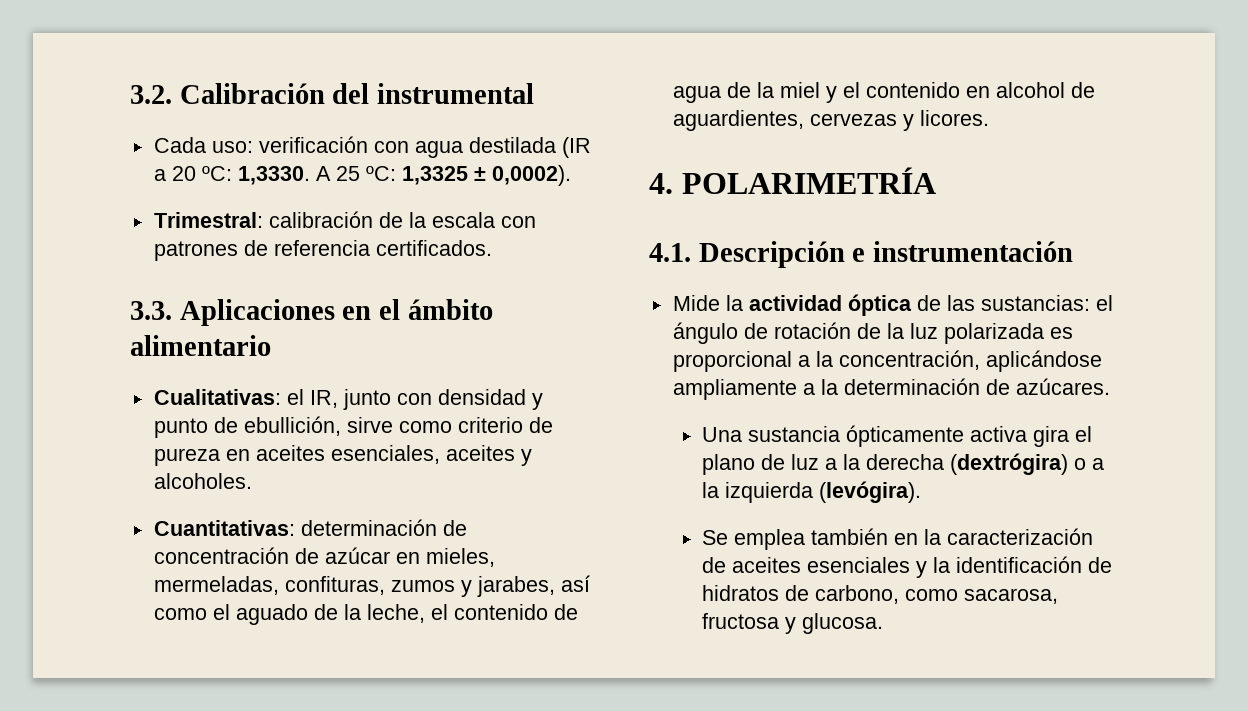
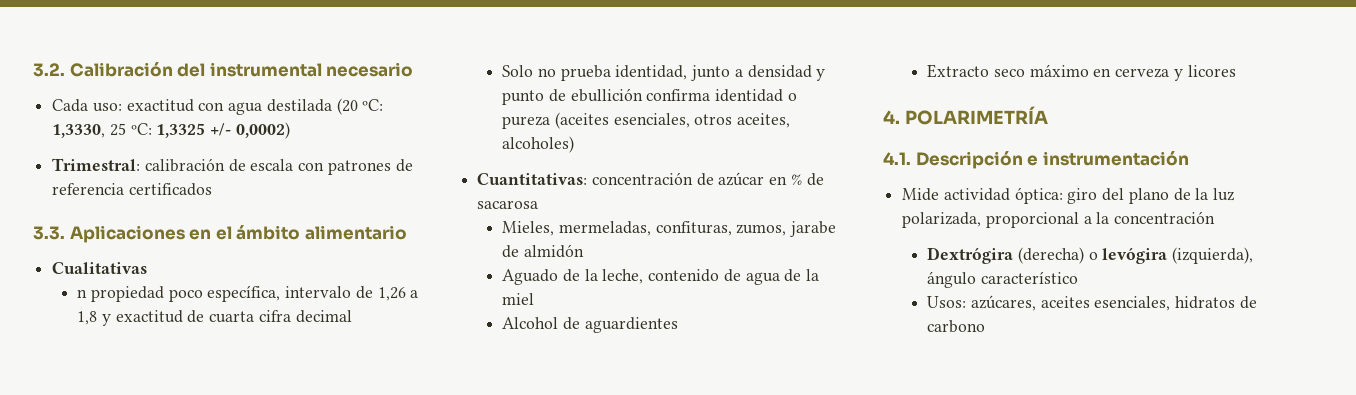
- 3.2. Calibración del instrumental
+ 3.2. Calibración del instrumental necesario
- Cada uso: verificación con agua destilada (IR a 20 ºC: 1,3330. A 25 ºC: 1,3325 ± 0,0002).
+ Cada uso: exactitud con agua destilada (20 ºC: 1,3330, 25 ºC: 1,3325 +/- 0,0002)
- Trimestral: calibración de la escala con patrones de referencia certificados.
+ Trimestral: calibración de escala con patrones de referencia certificados
- Cualitativas: el IR, junto con densidad y punto de ebullición, sirve como criterio de pureza en aceites esenciales, aceites y alcoholes.
+ Cualitativas
+ n propiedad poco específica, intervalo de 1,26 a 1,8 y exactitud de cuarta cifra decimal
+ Solo no prueba identidad, junto a densidad y punto de ebullición confirma identidad o pureza (aceites esenciales, otros aceites, alcoholes)
- Cuantitativas: determinación de concentración de azúcar en mieles, mermeladas, confituras, zumos y jarabes, así como el aguado de la leche, el contenido de agua de la miel y el contenido en alcohol de aguardientes, cervezas y licores.
+ Cuantitativas: concentración de azúcar en % de sacarosa
+ Mieles, mermeladas, confituras, zumos, jarabe de almidón
+ Aguado de la leche, contenido de agua de la miel
+ Alcohol de aguardientes
+ Extracto seco máximo en cerveza y licores
- Mide la actividad óptica de las sustancias: el ángulo de rotación de la luz polarizada es proporcional a la concentración, aplicándose ampliamente a la determinación de azúcares.
- Una sustancia ópticamente activa gira el plano de luz a la derecha (dextrógira) o a la izquierda (levógira).
- Se emplea también en la caracterización de aceites esenciales y la identificación de hidratos de carbono, como sacarosa, fructosa y glucosa.
+ Mide actividad óptica: giro del plano de la luz polarizada, proporcional a la concentración
+ Dextrógira (derecha) o levógira (izquierda), ángulo característico
+ Usos: azúcares, aceites esenciales, hidratos de carbono

